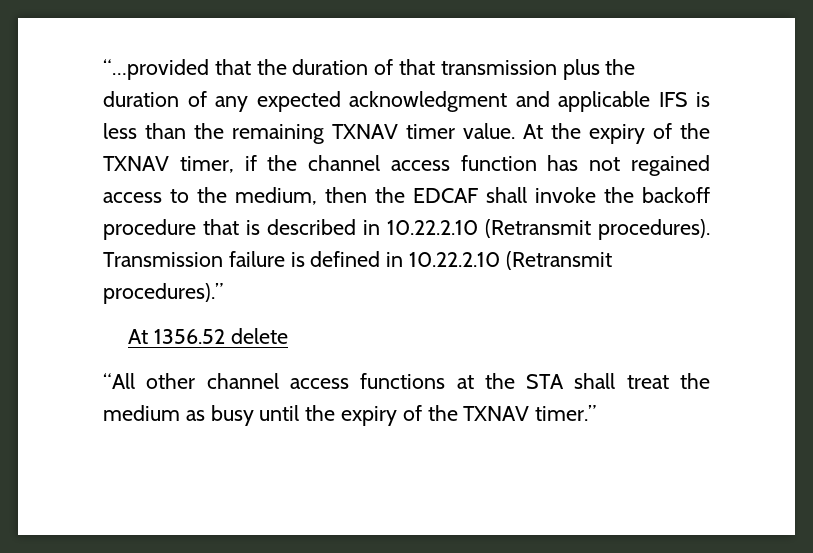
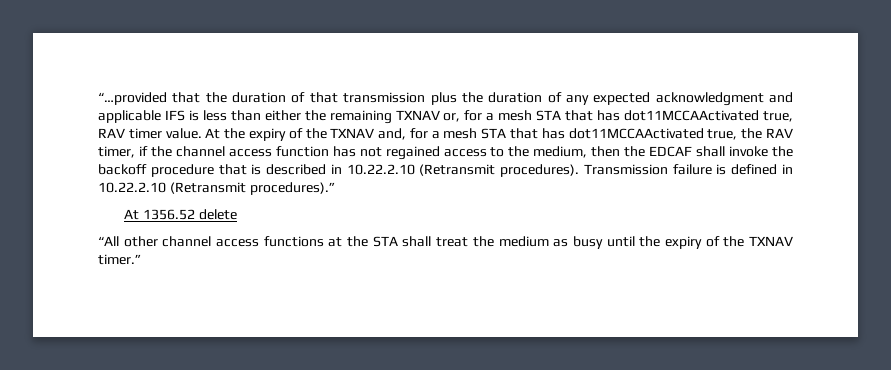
- “…provided that the duration of that transmission plus the duration of any expected acknowledgment and applicable IFS is less than the remaining TXNAV timer value.
+ “…provided that the duration of that transmission plus the duration of any expected acknowledgment and applicable IFS is less than either the remaining TXNAV or, for a mesh STA that has dot11MCCAActivated true, RAV timer value.
- At the expiry of the TXNAV timer, if the channel access function has not regained access to the medium, then the EDCAF shall invoke the backoff procedure that is described in 10.22.2.10 (Retransmit procedures).
+ At the expiry of the TXNAV and, for a mesh STA that has dot11MCCAActivated true, the RAV timer, if the channel access function has not regained access to the medium, then the EDCAF shall invoke the backoff procedure that is described in 10.22.2.10 (Retransmit procedures).

